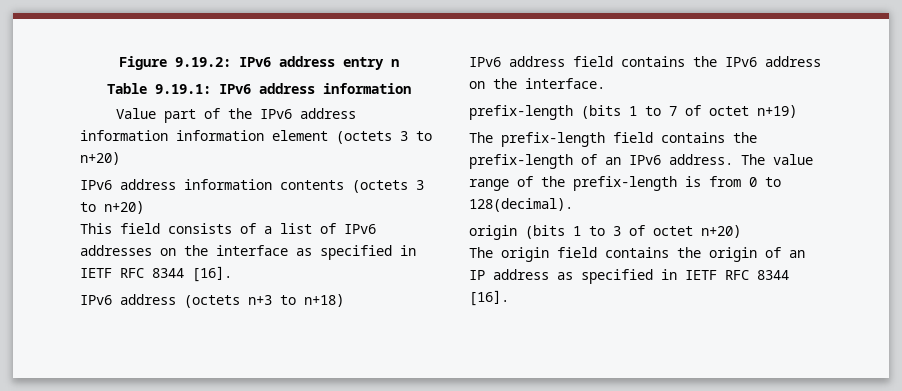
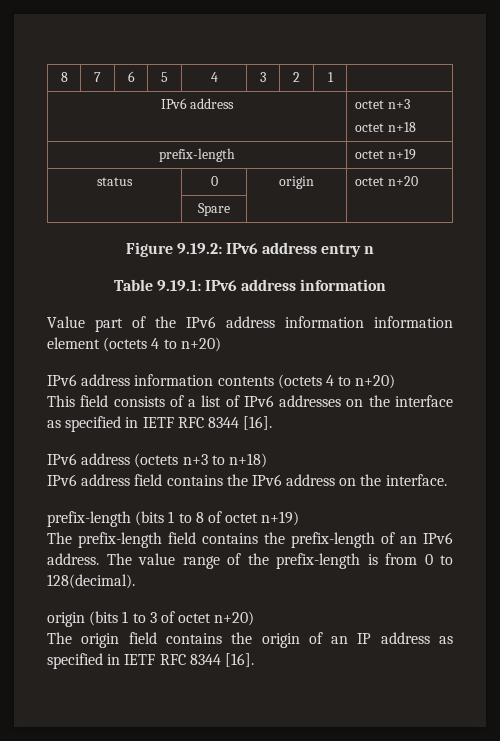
+ 8 | 7 | 6 | 5 | 4 | 3 | 2 | 1 |
+ IPv6 address | octet n+3
+ octet n+18
+ prefix-length | octet n+19
+ status | 0 | origin | octet n+20
+ | Spare | |
- Value part of the IPv6 address information information element (octets 3 to n+20)
+ Value part of the IPv6 address information information element (octets 4 to n+20)
- IPv6 address information contents (octets 3 to n+20)
+ IPv6 address information contents (octets 4 to n+20)
- prefix-length (bits 1 to 7 of octet n+19)
+ prefix-length (bits 1 to 8 of octet n+19)

